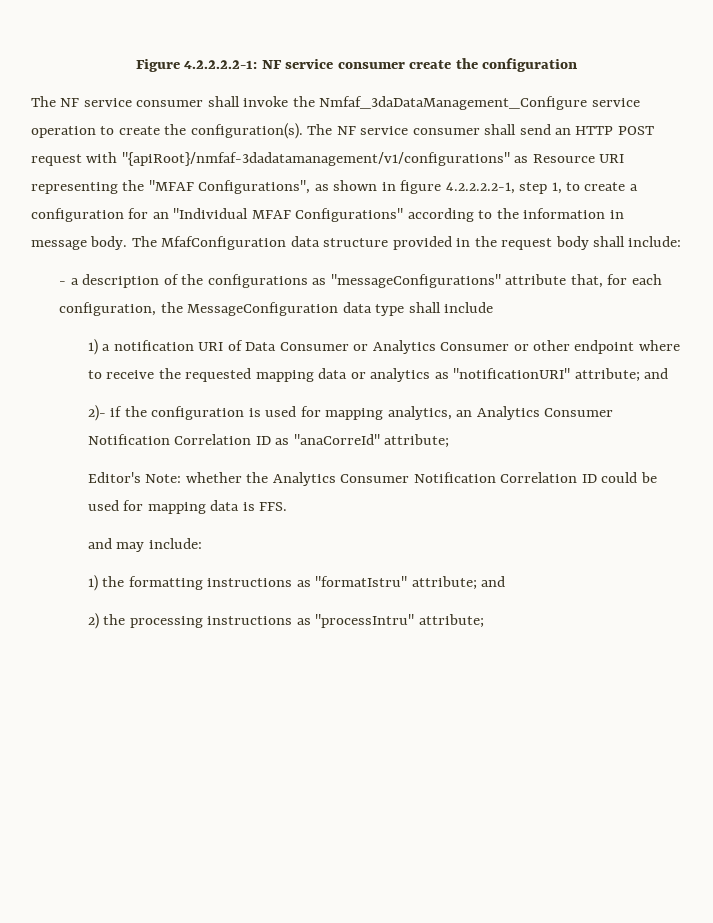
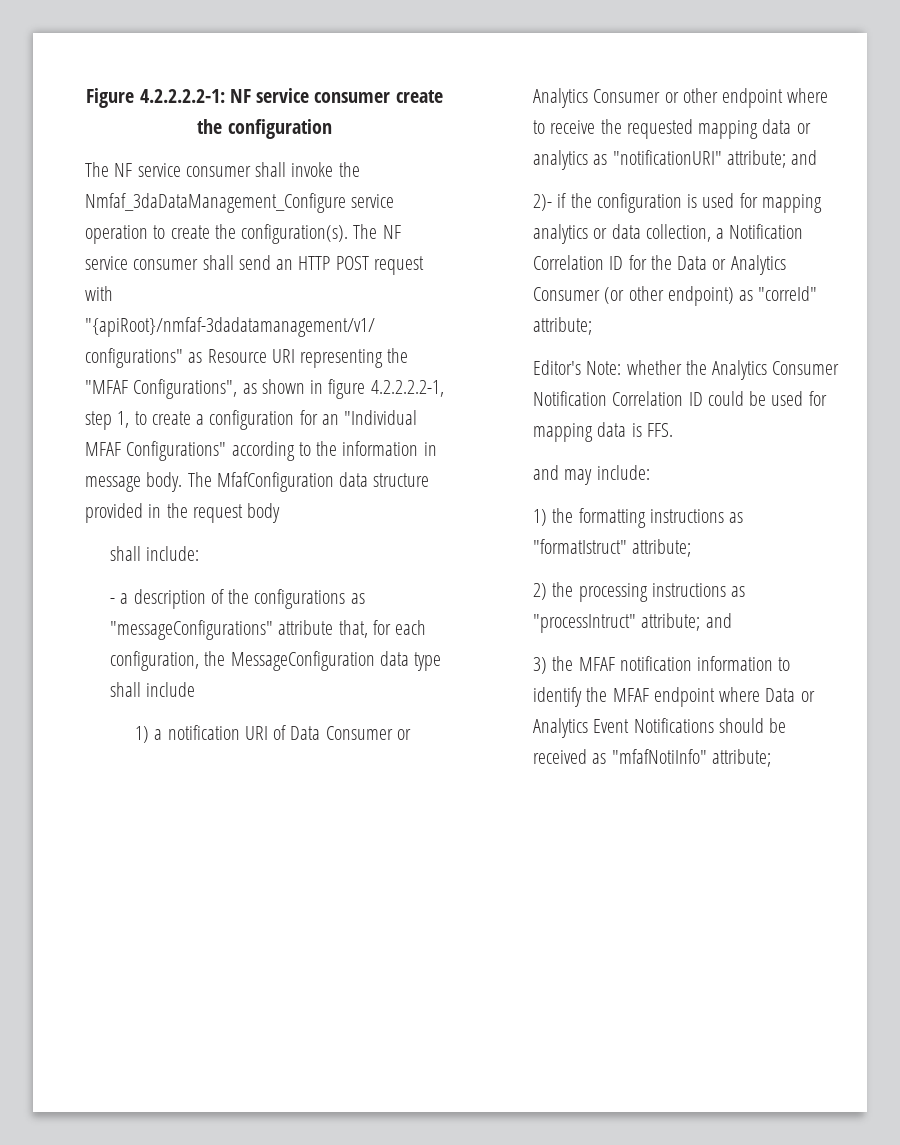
- The MfafConfiguration data structure provided in the request body shall include:
+ The MfafConfiguration data structure provided in the request body
+ shall include:
- 2)- if the configuration is used for mapping analytics, an Analytics Consumer Notification Correlation ID as "anaCorreId" attribute;
+ 2)- if the configuration is used for mapping analytics or data collection, a Notification Correlation ID for the Data or Analytics Consumer (or other endpoint) as "correId" attribute;
- 1) the formatting instructions as "formatIstru" attribute; and
+ 1) the formatting instructions as "formatIstruct" attribute;
- 2) the processing instructions as "processIntru" attribute;
+ 2) the processing instructions as "processIntruct" attribute; and
+ 3) the MFAF notification information to identify the MFAF endpoint where Data or Analytics Event Notifications should be received as "mfafNotiInfo" attribute;

